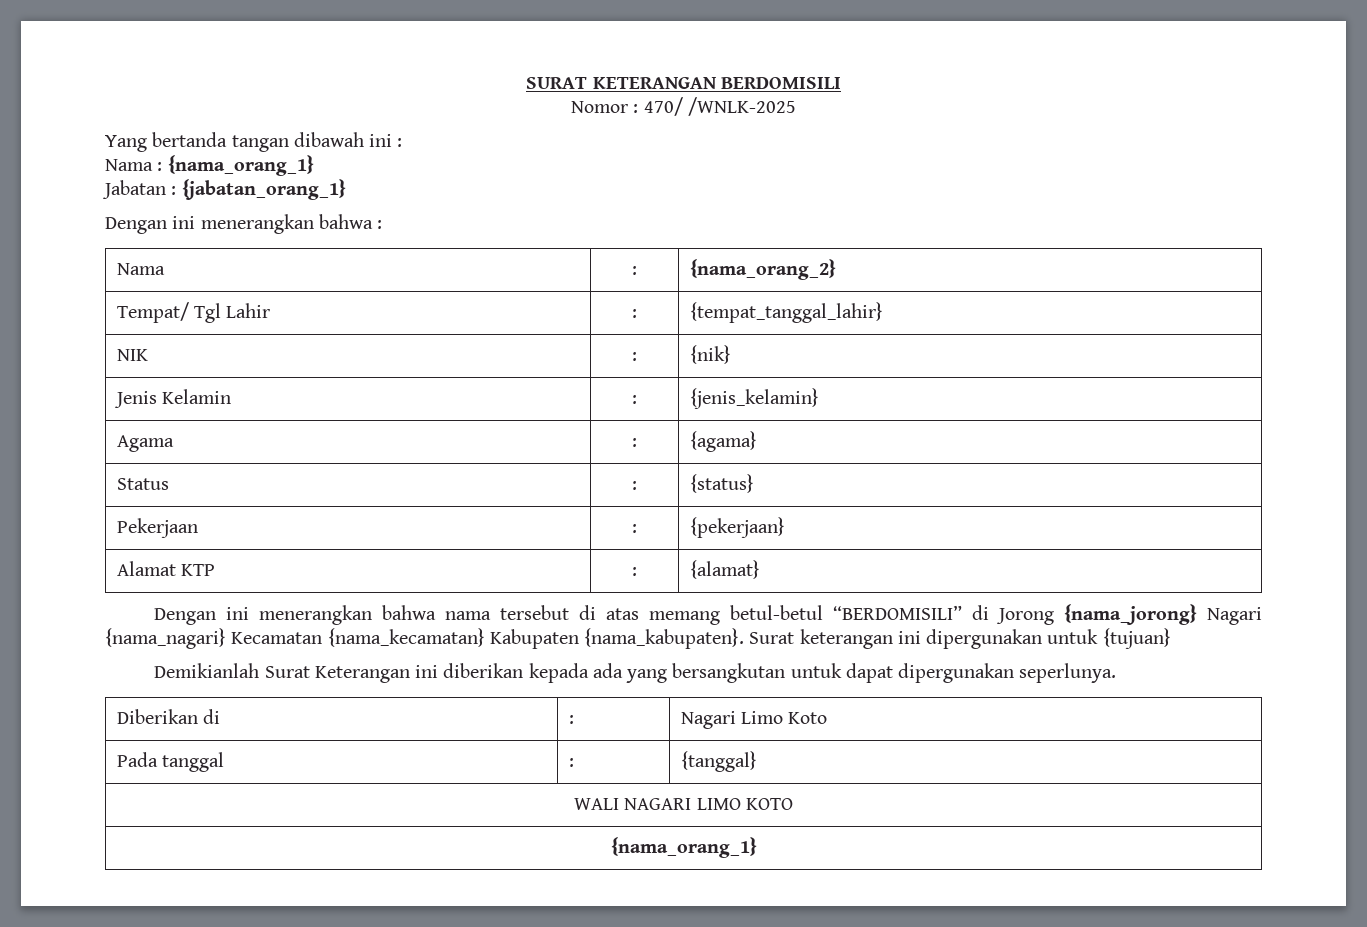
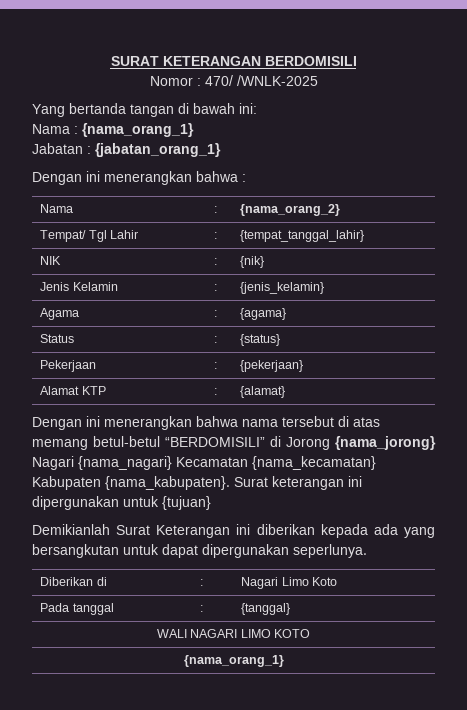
- Yang bertanda tangan dibawah ini :
+ Yang bertanda tangan di bawah ini:

